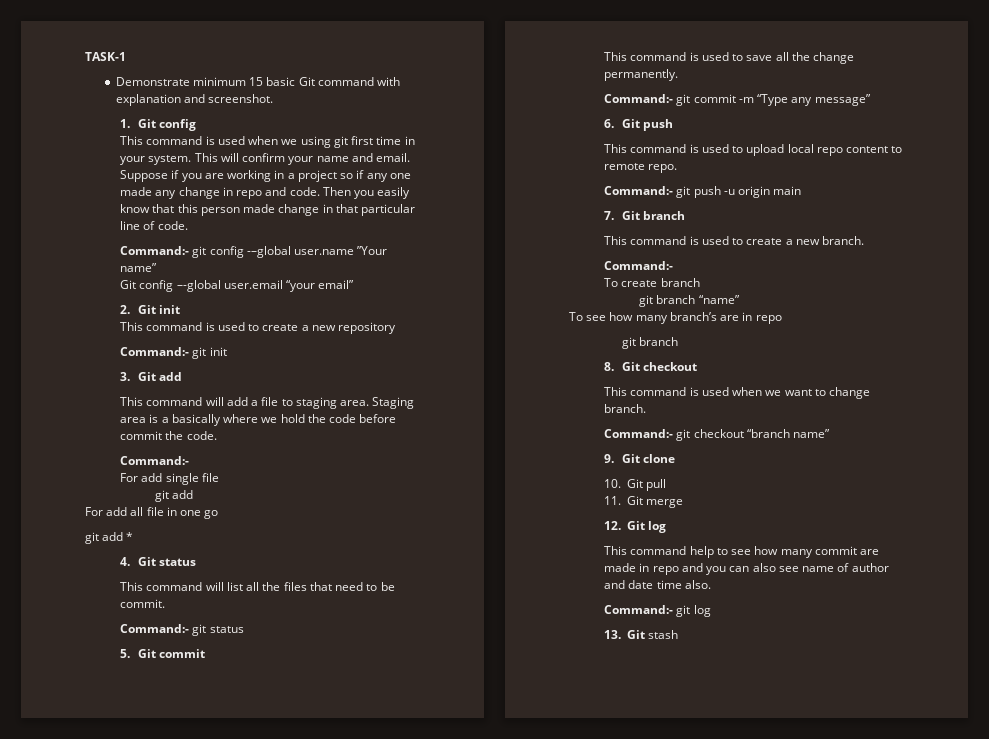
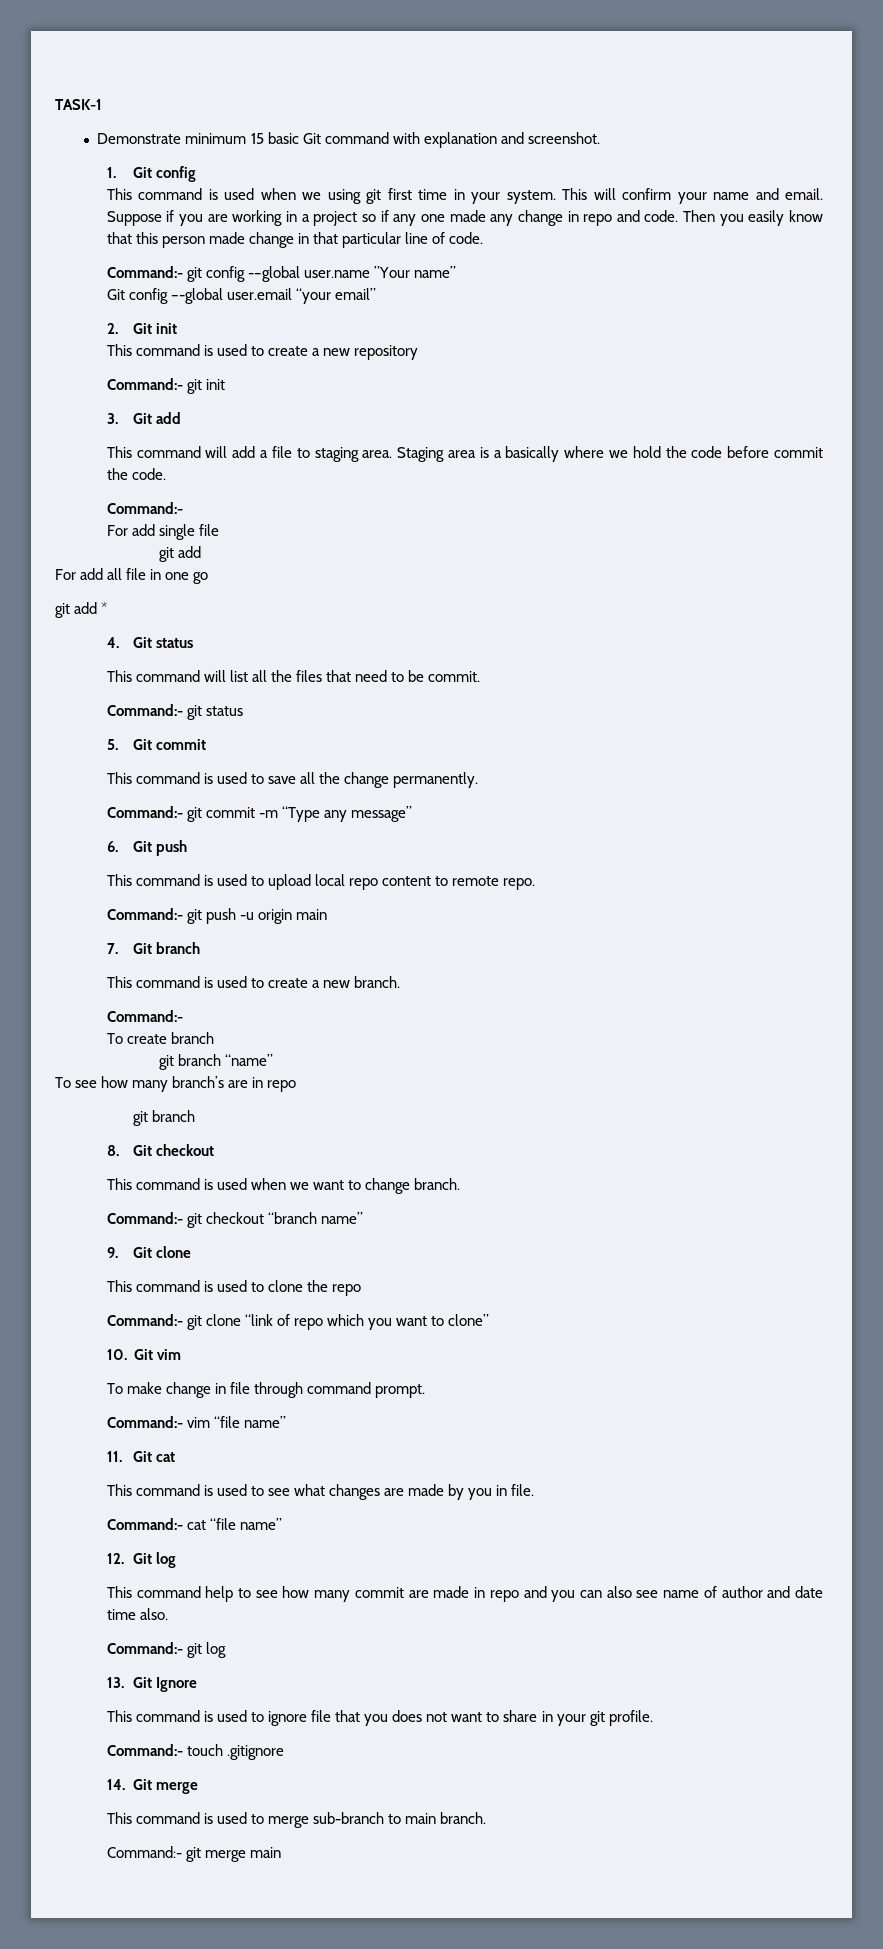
- 10. Git pull
- 11. Git merge
+ This command is used to clone the repo
+ Command:- git clone “link of repo which you want to clone”
+ 10. Git vim
+ To make change in file through command prompt.
+ Command:- vim “file name”
+ 11. Git cat
+ This command is used to see what changes are made by you in file.
+ Command:- cat “file name”
- 13. Git stash
+ 13. Git Ignore
+ This command is used to ignore file that you does not want to share in your git profile.
+ Command:- touch .gitignore
+ 14. Git merge
+ This command is used to merge sub-branch to main branch.
+ Command:- git merge main

